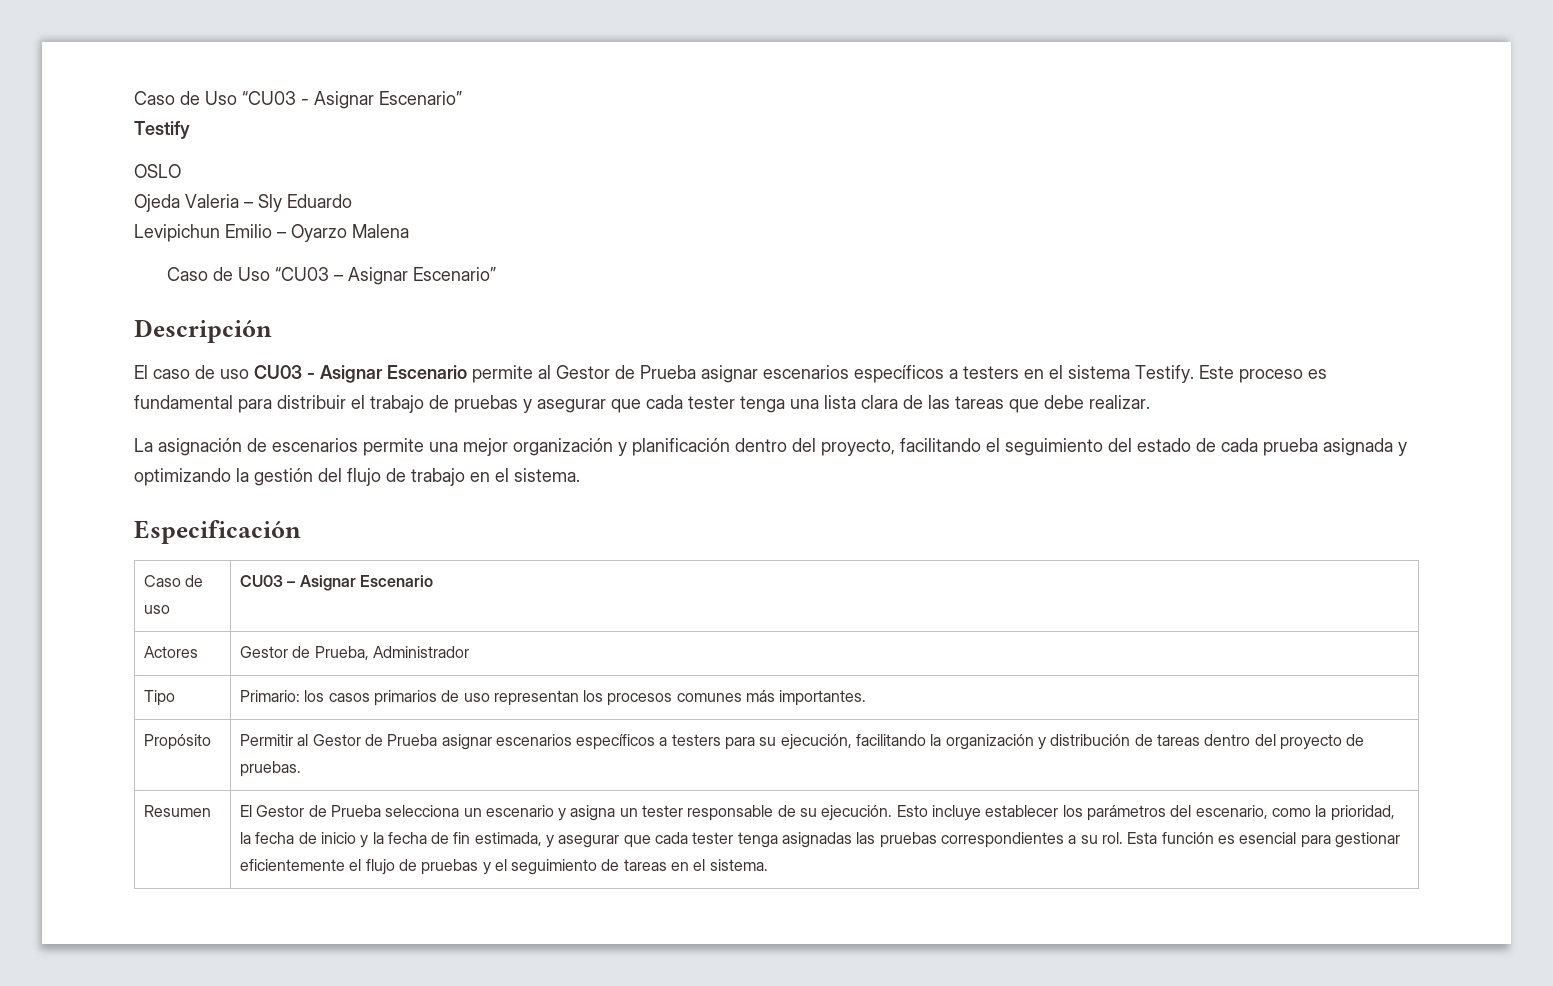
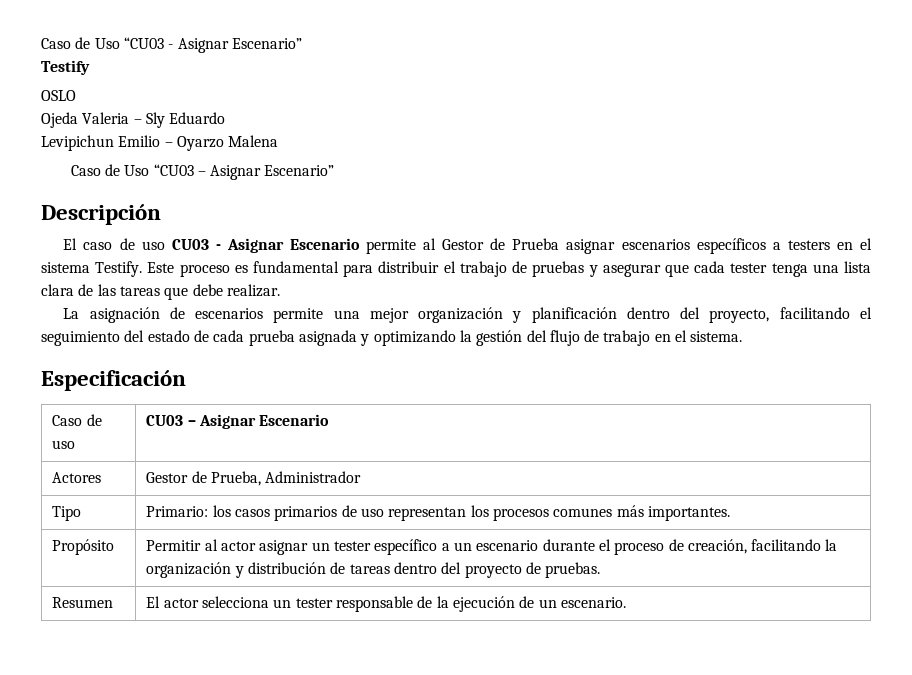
- Propósito | Permitir al Gestor de Prueba asignar escenarios específicos a testers para su ejecución, facilitando la organización y distribución de tareas dentro del proyecto de pruebas.
+ Propósito | Permitir al actor asignar un tester específico a un escenario durante el proceso de creación, facilitando la organización y distribución de tareas dentro del proyecto de pruebas.
- El Gestor de Prueba selecciona un escenario y asigna un tester responsable de su ejecución. Esto incluye establecer los parámetros del escenario, como la prioridad, la fecha de inicio y la fecha de fin estimada, y asegurar que cada tester tenga asignadas las pruebas correspondientes a su rol. Esta función es esencial para gestionar eficientemente el flujo de pruebas y el seguimiento de tareas en el sistema.
+ El actor selecciona un tester responsable de la ejecución de un escenario.

